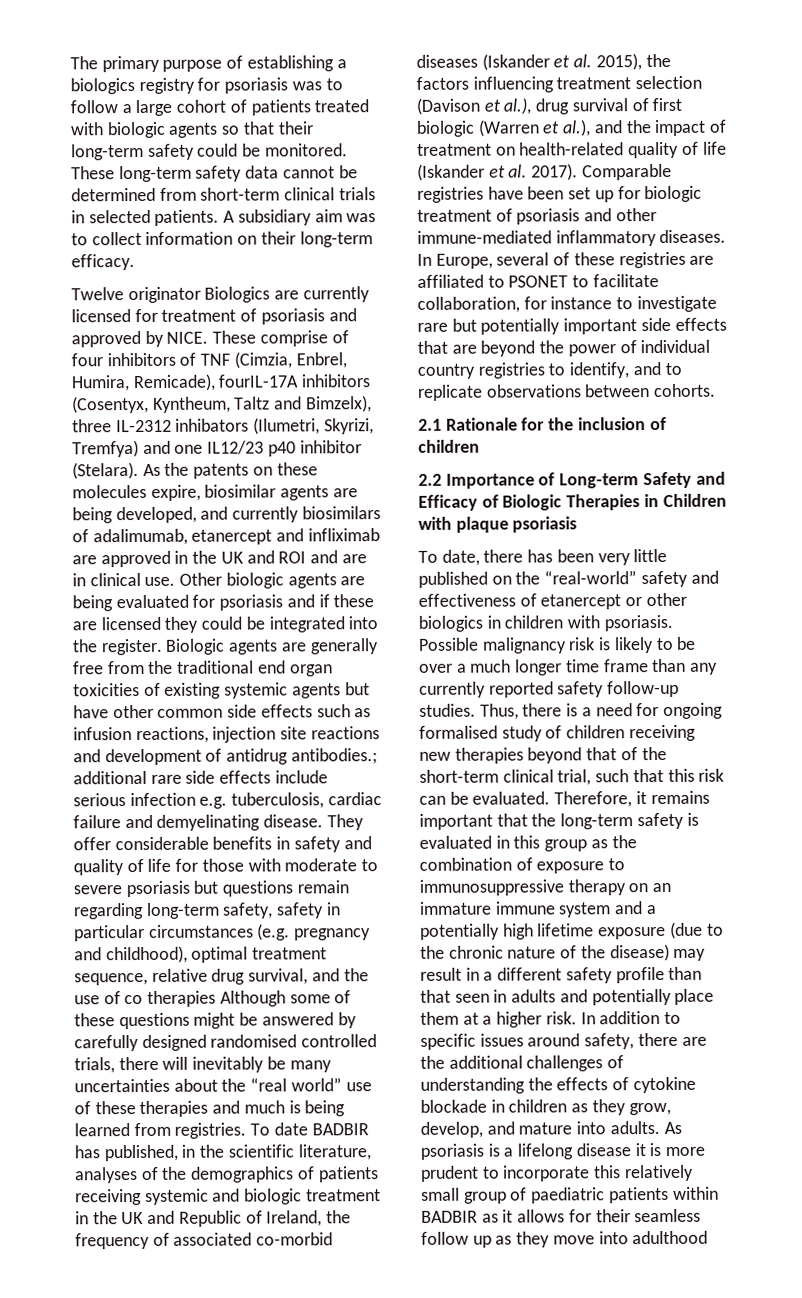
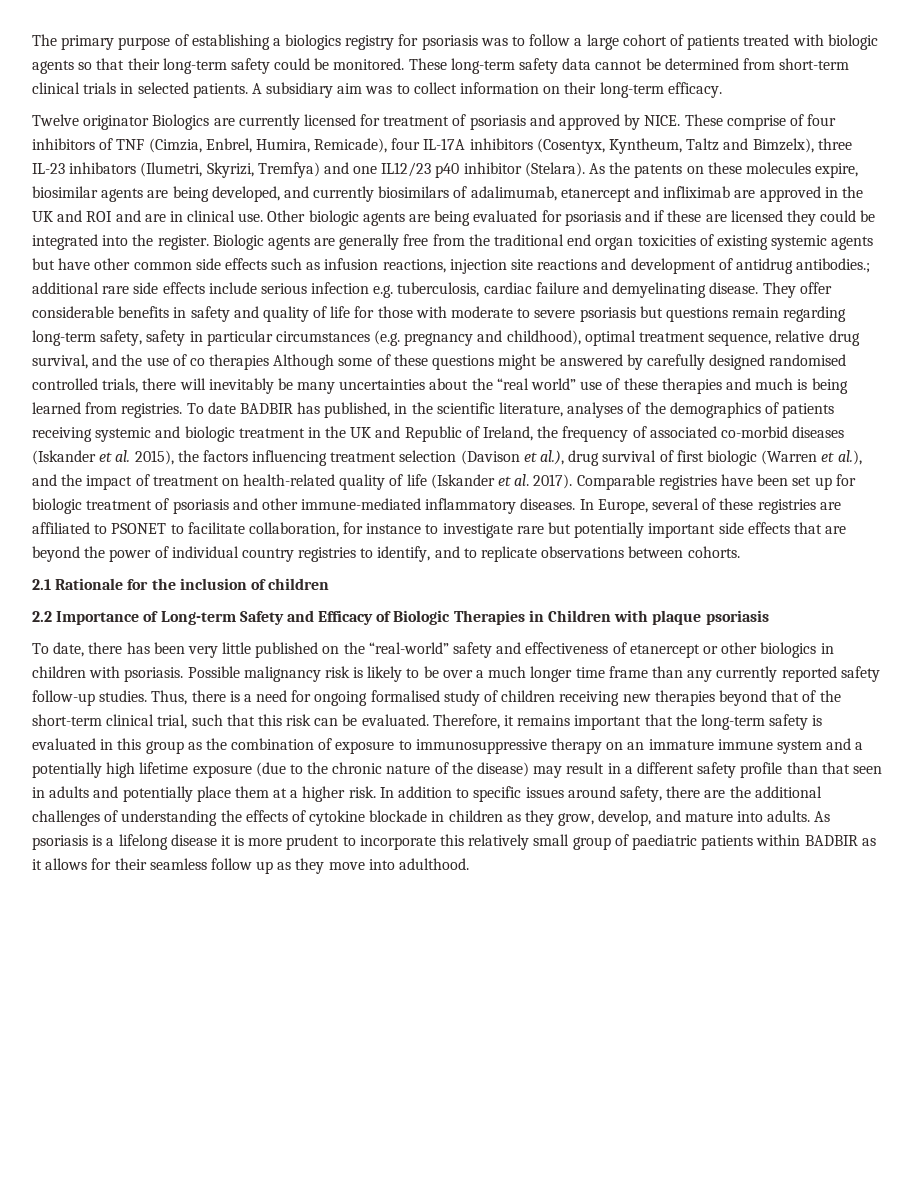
- These comprise of four inhibitors of TNF (Cimzia, Enbrel, Humira, Remicade), fourIL-17A inhibitors (Cosentyx, Kyntheum, Taltz and Bimzelx), three IL-2312 inhibators (Ilumetri, Skyrizi, Tremfya) and one IL12/23 p40 inhibitor (Stelara).
+ These comprise of four inhibitors of TNF (Cimzia, Enbrel, Humira, Remicade), four IL-17A inhibitors (Cosentyx, Kyntheum, Taltz and Bimzelx), three IL-23 inhibators (Ilumetri, Skyrizi, Tremfya) and one IL12/23 p40 inhibitor (Stelara).
- As psoriasis is a lifelong disease it is more prudent to incorporate this relatively small group of paediatric patients within BADBIR as it allows for their seamless follow up as they move into adulthood
+ As psoriasis is a lifelong disease it is more prudent to incorporate this relatively small group of paediatric patients within BADBIR as it allows for their seamless follow up as they move into adulthood.

